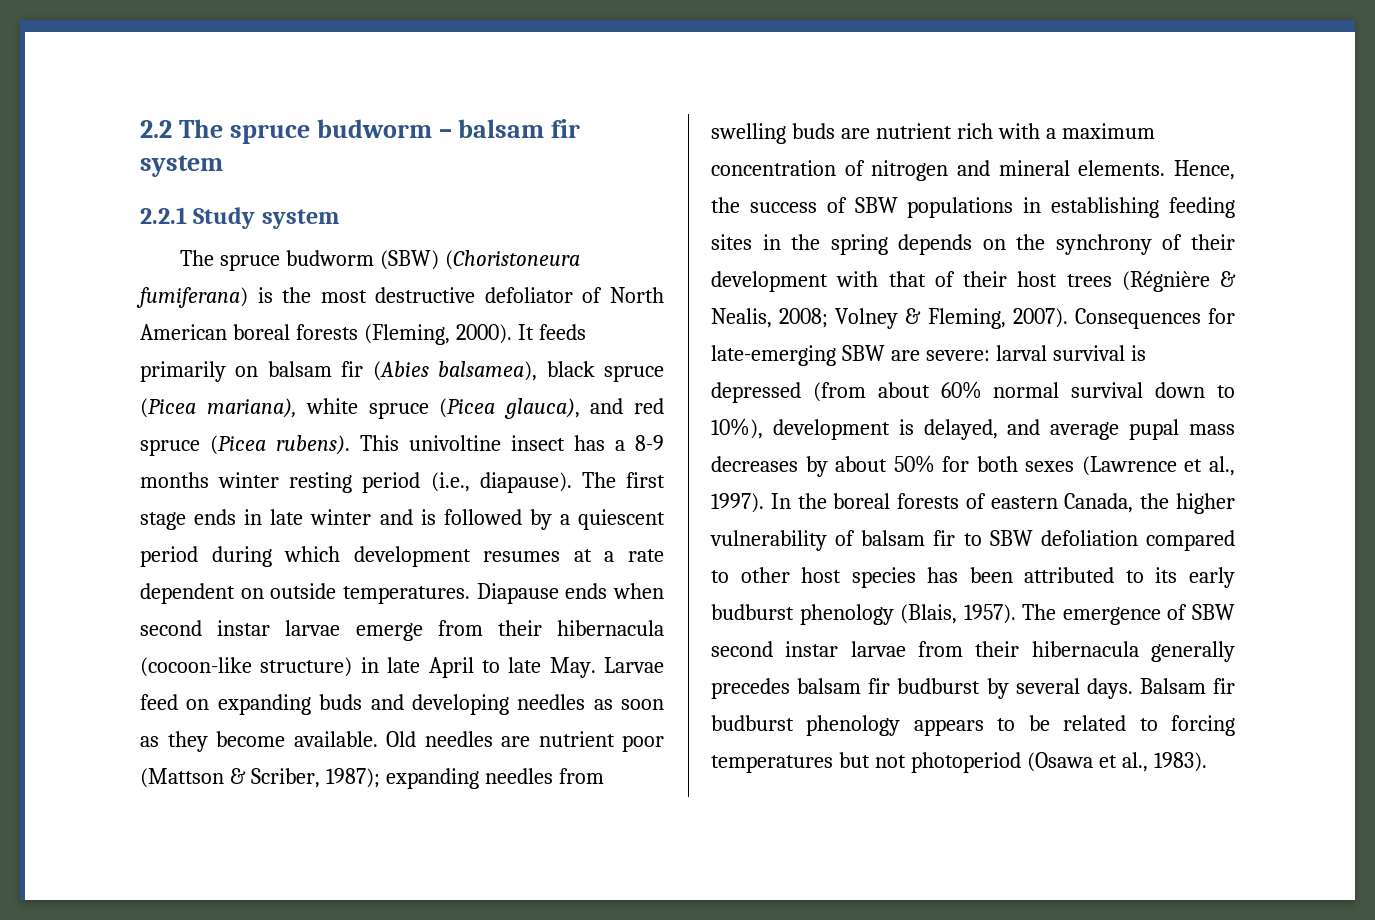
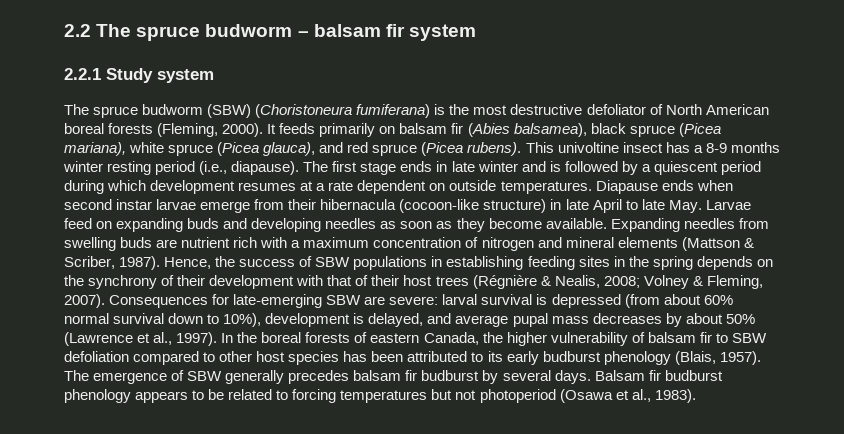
- Old needles are nutrient poor (Mattson & Scriber, 1987); expanding needles from swelling buds are nutrient rich with a maximum concentration of nitrogen and mineral elements.
+ Expanding needles from swelling buds are nutrient rich with a maximum concentration of nitrogen and mineral elements (Mattson & Scriber, 1987).
- Consequences for late-emerging SBW are severe: larval survival is depressed (from about 60% normal survival down to 10%), development is delayed, and average pupal mass decreases by about 50% for both sexes (Lawrence et al., 1997).
+ Consequences for late-emerging SBW are severe: larval survival is depressed (from about 60% normal survival down to 10%), development is delayed, and average pupal mass decreases by about 50% (Lawrence et al., 1997).
- The emergence of SBW second instar larvae from their hibernacula generally precedes balsam fir budburst by several days.
+ The emergence of SBW generally precedes balsam fir budburst by several days.

